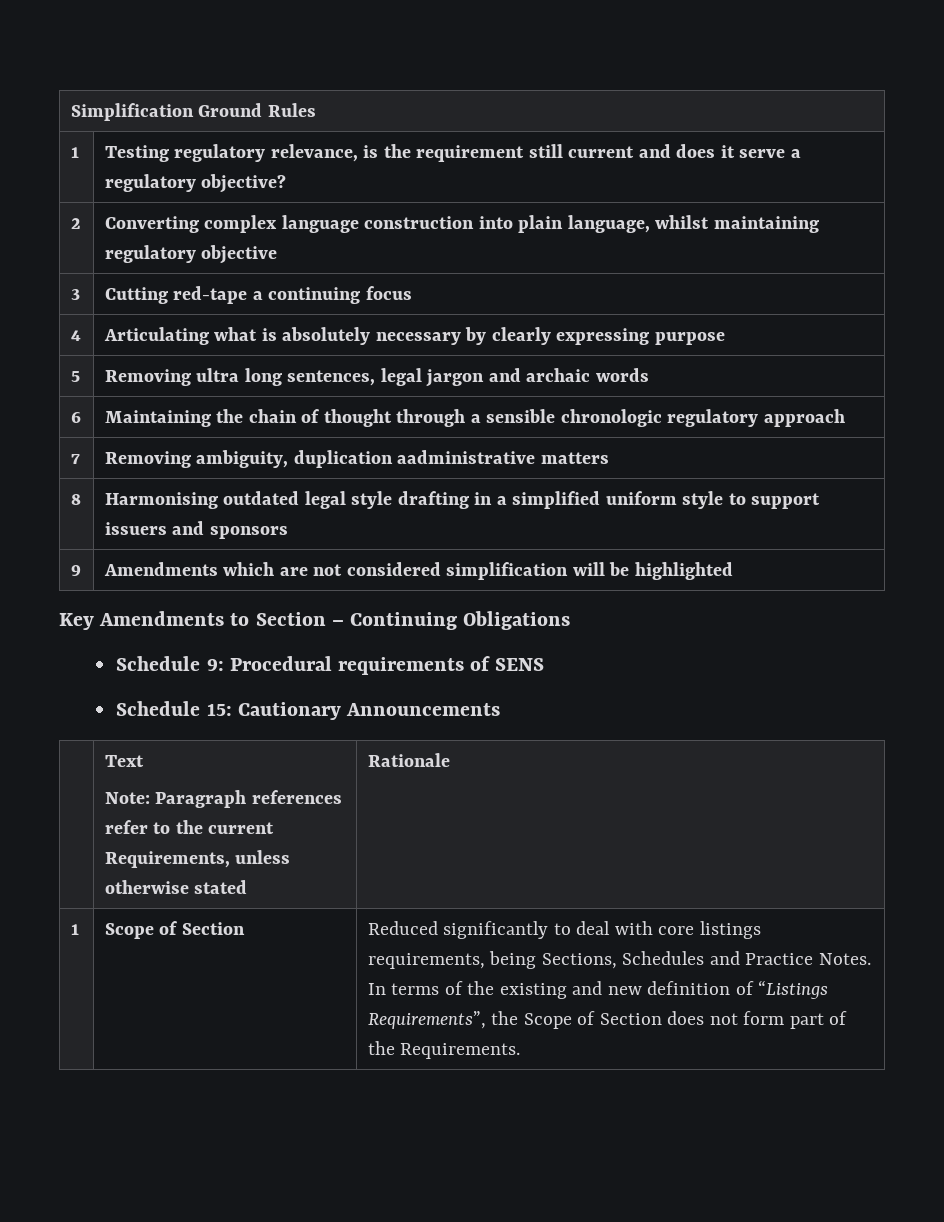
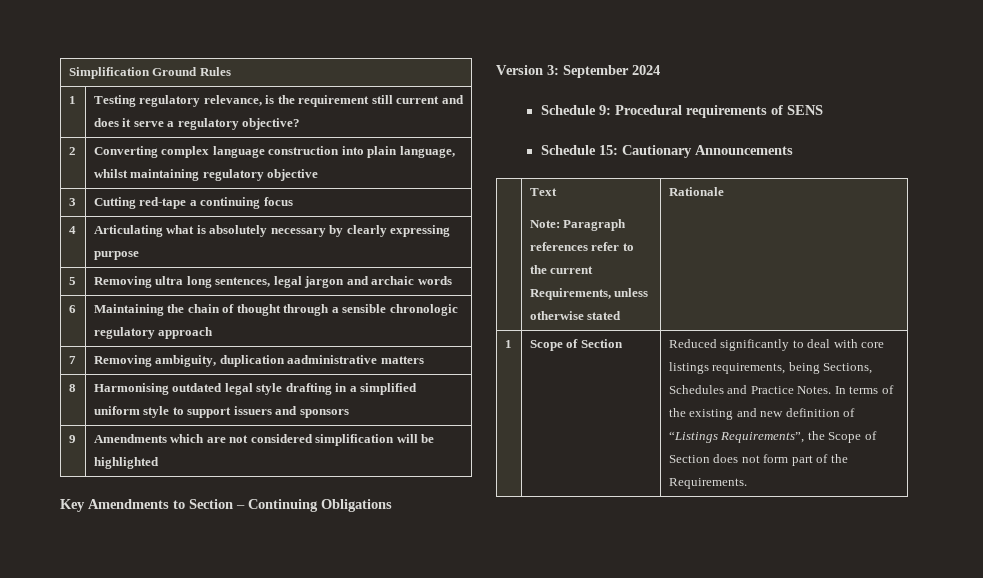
+ Version 3: September 2024

